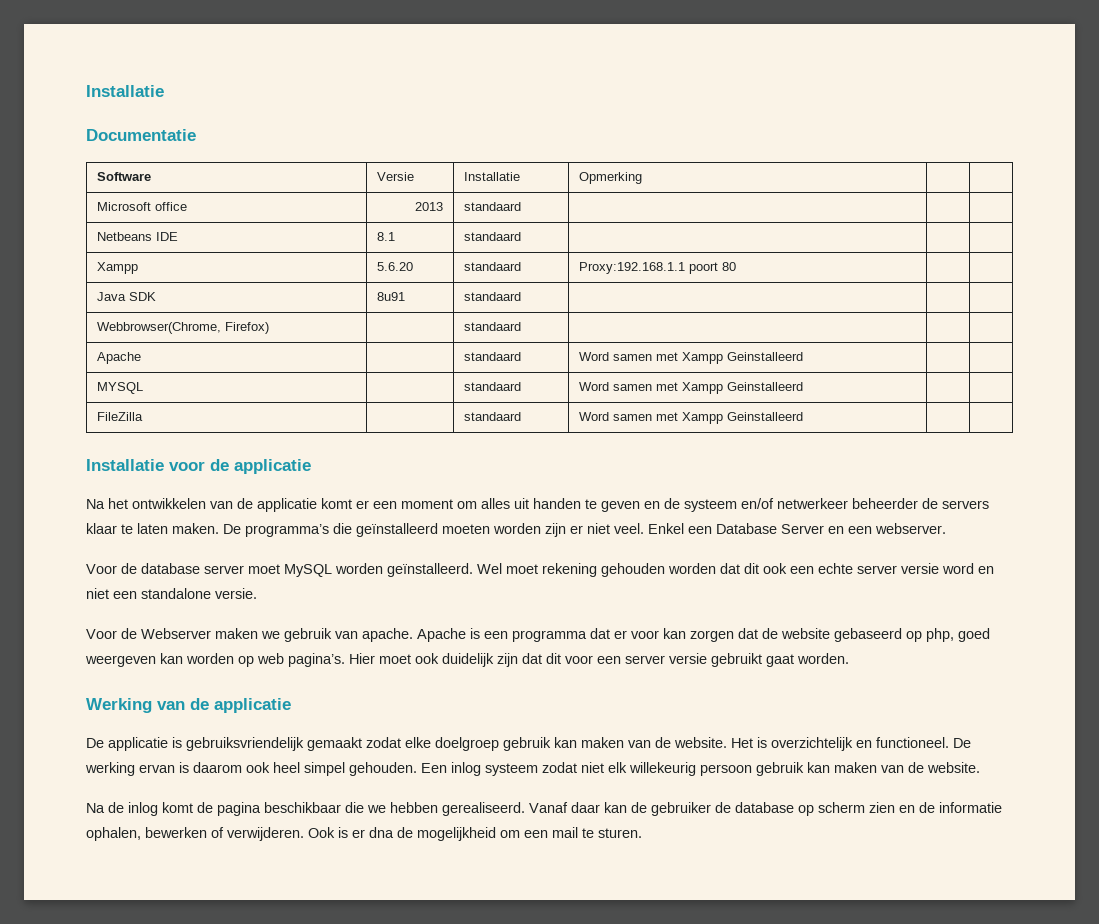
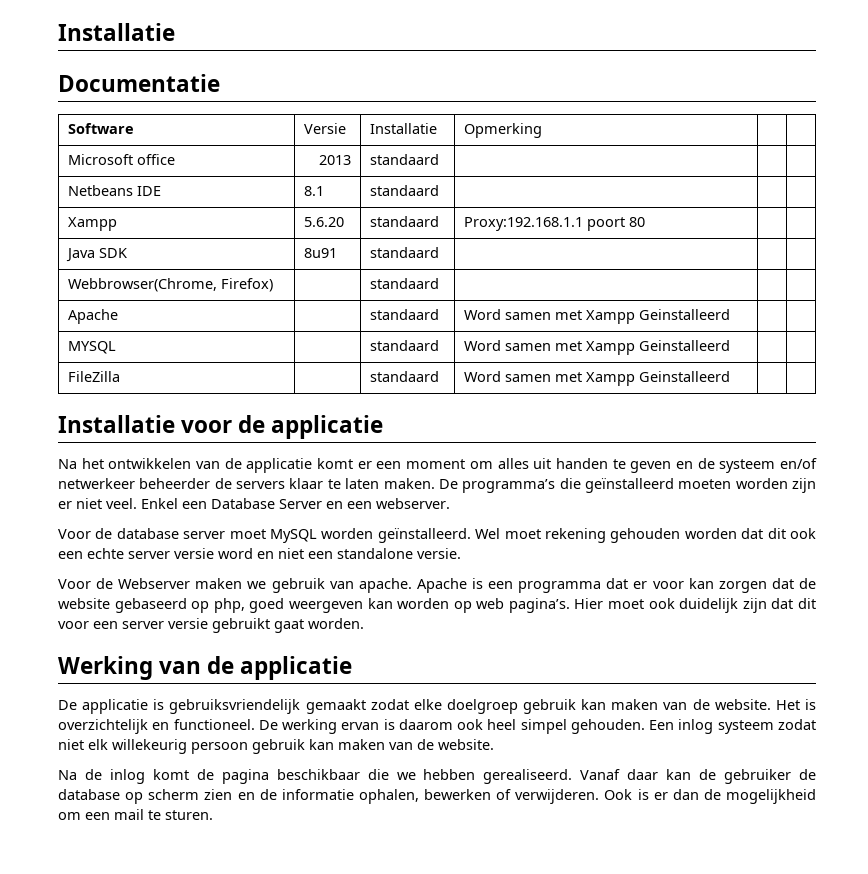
- Ook is er dna de mogelijkheid om een mail te sturen.
+ Ook is er dan de mogelijkheid om een mail te sturen.

